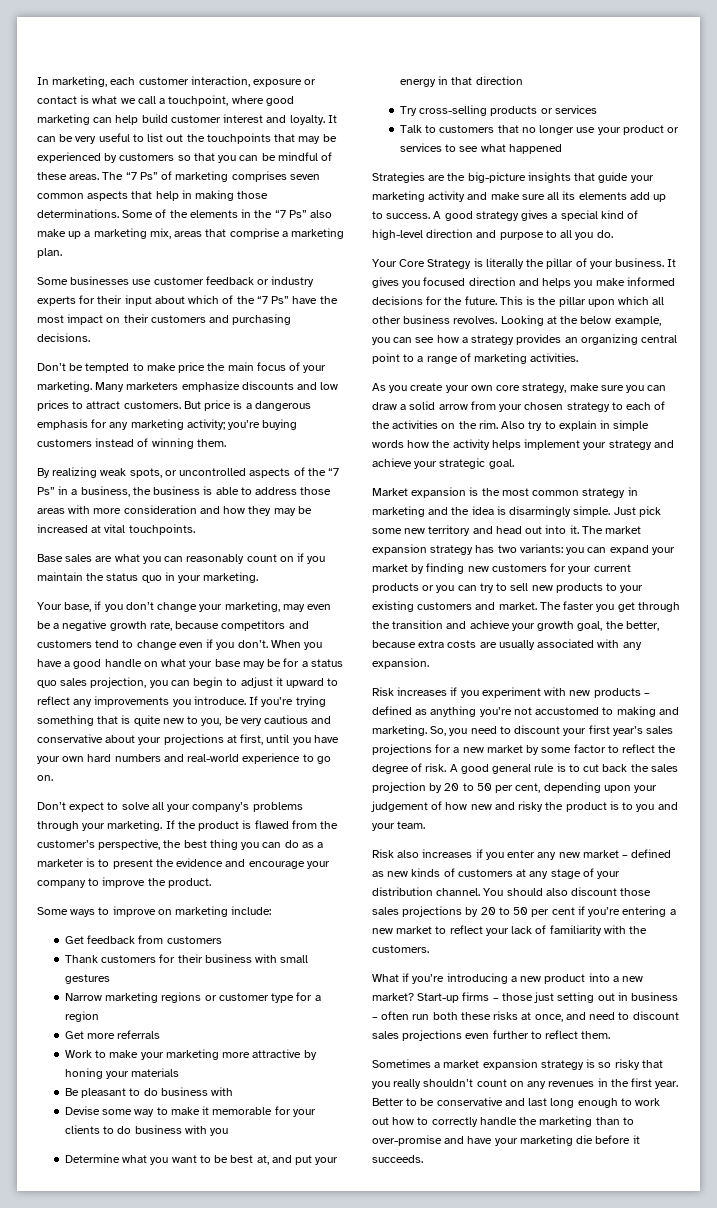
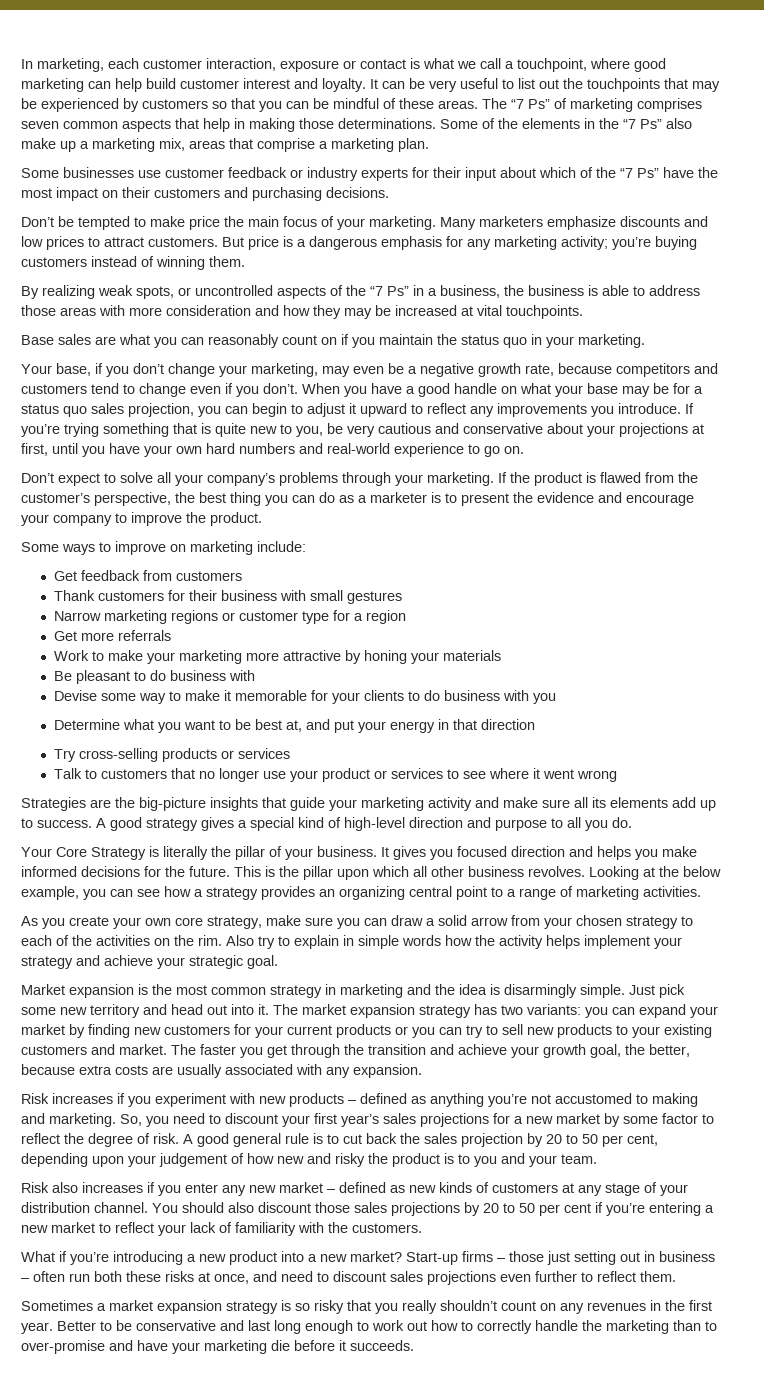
- Talk to customers that no longer use your product or services to see what happened
+ Talk to customers that no longer use your product or services to see where it went wrong

